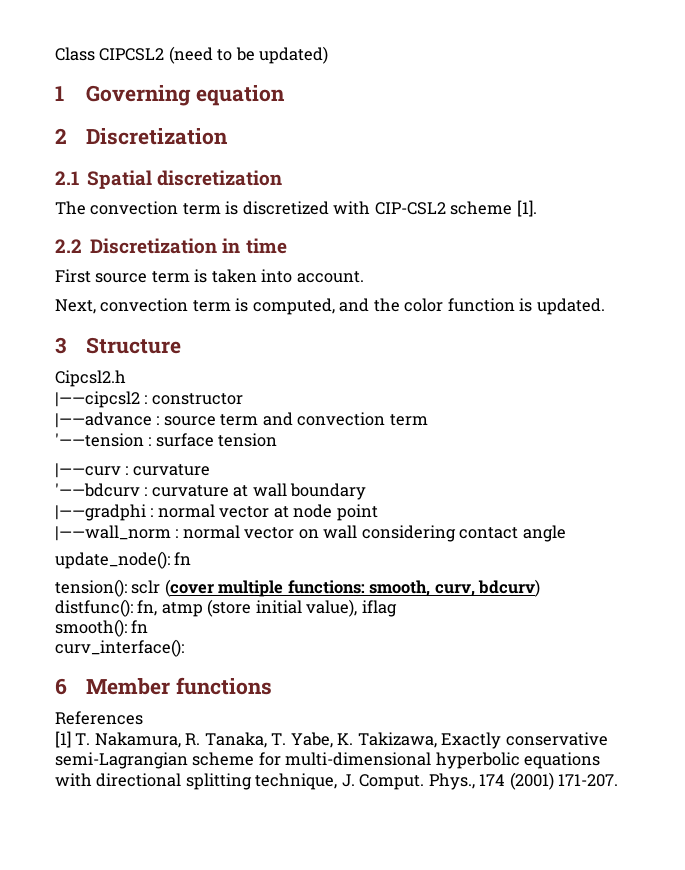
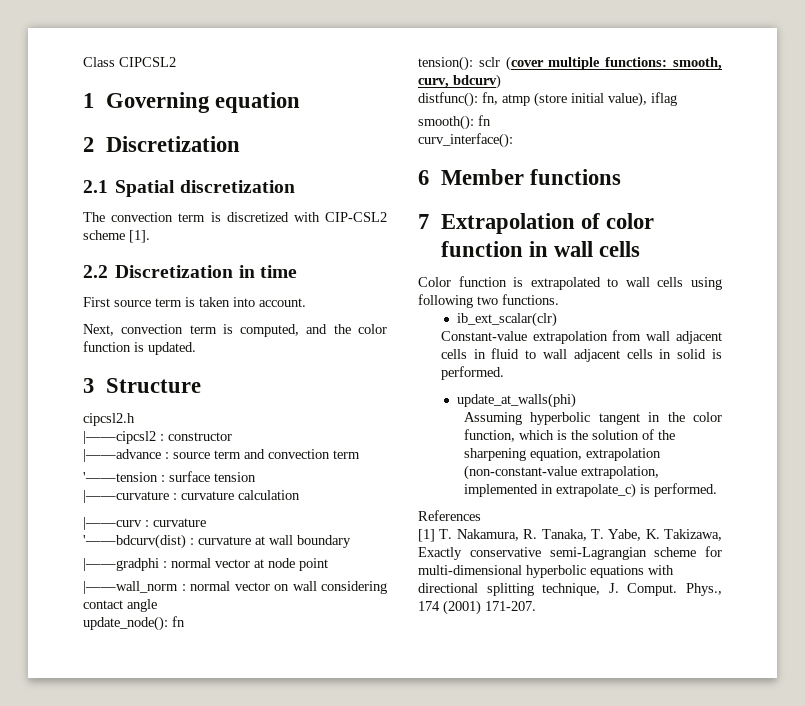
- Class CIPCSL2 (need to be updated)
+ Class CIPCSL2
- Cipcsl2.h
+ cipcsl2.h
+ |——curvature : curvature calculation
- '——bdcurv : curvature at wall boundary
+ '——bdcurv(dist) : curvature at wall boundary
+ 7 Extrapolation of color function in wall cells
+ Color function is extrapolated to wall cells using following two functions.
+ ib_ext_scalar(clr)
+ Constant-value extrapolation from wall adjacent cells in fluid to wall adjacent cells in solid is performed.
+ update_at_walls(phi)
+ Assuming hyperbolic tangent in the color function, which is the solution of the sharpening equation, extrapolation (non-constant-value extrapolation, implemented in extrapolate_c) is performed.

